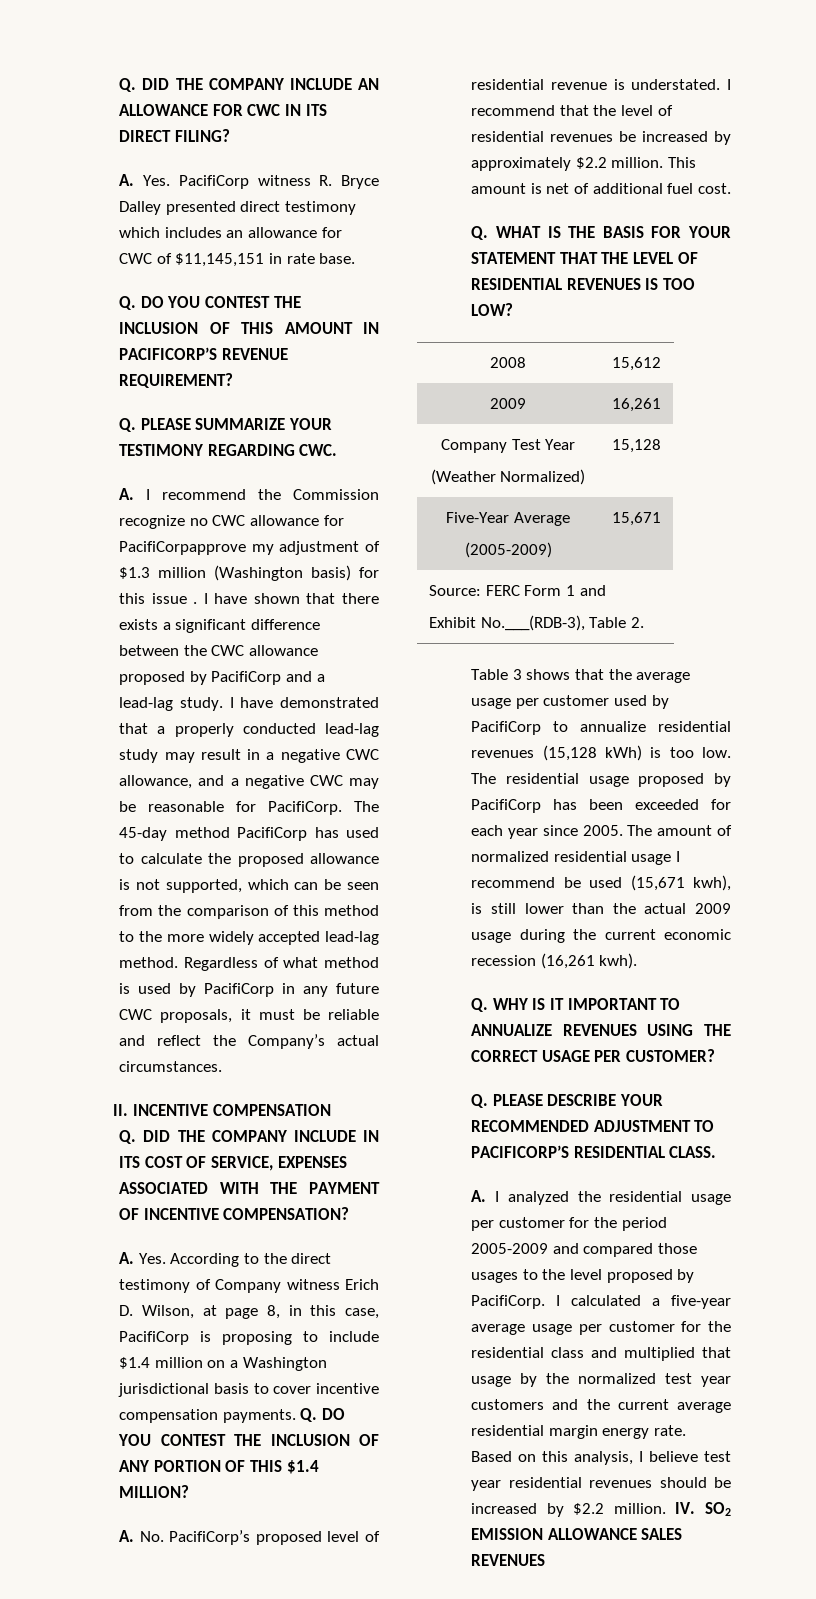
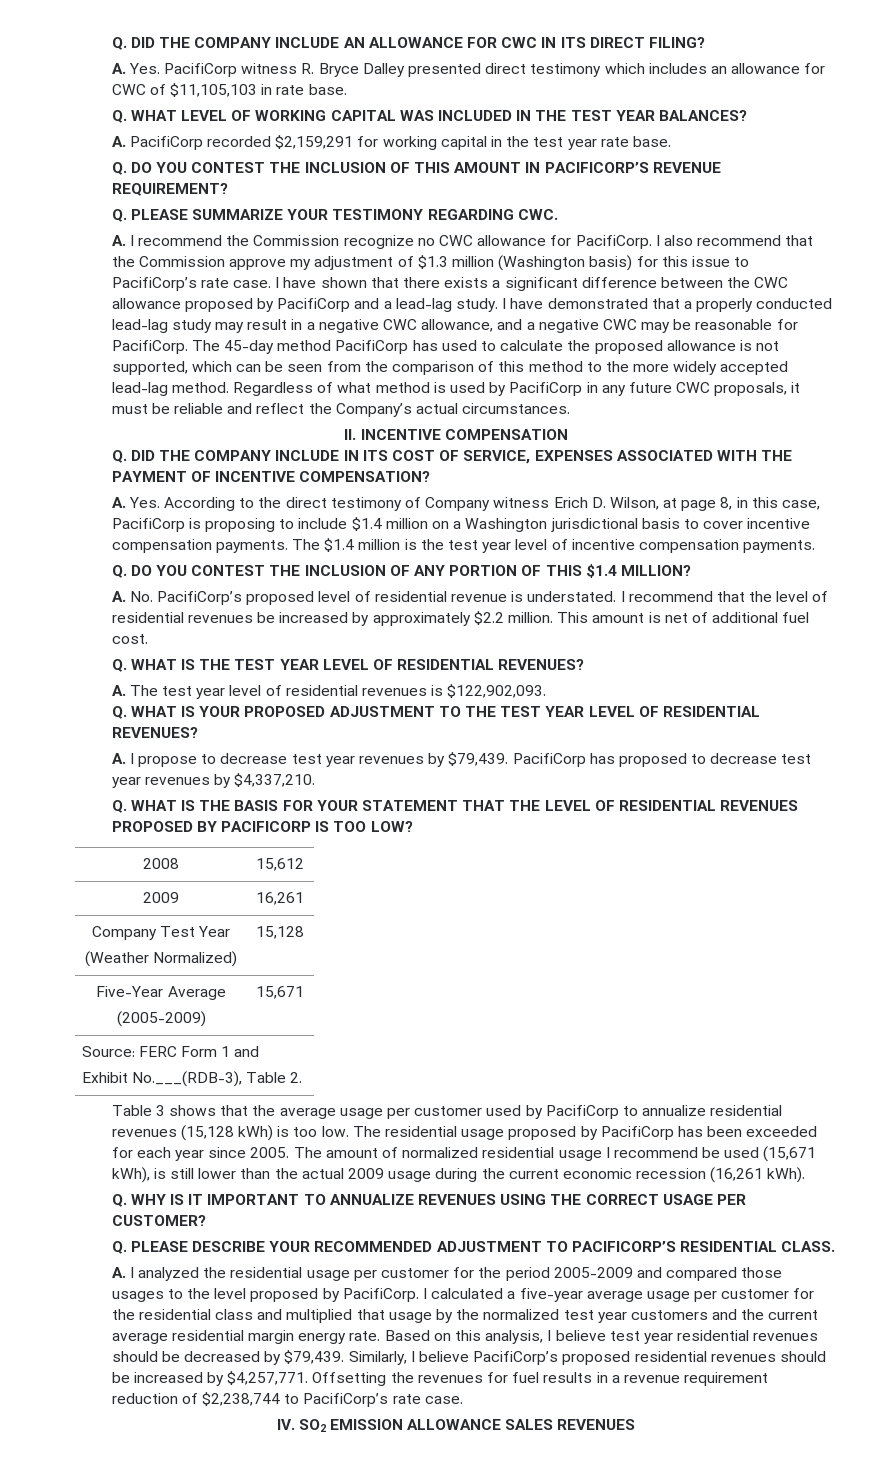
- A. Yes. PacifiCorp witness R. Bryce Dalley presented direct testimony which includes an allowance for CWC of $11,145,151 in rate base.
+ A. Yes. PacifiCorp witness R. Bryce Dalley presented direct testimony which includes an allowance for CWC of $11,105,103 in rate base.
+ Q. WHAT LEVEL OF WORKING CAPITAL WAS INCLUDED IN THE TEST YEAR BALANCES?
+ A. PacifiCorp recorded $2,159,291 for working capital in the test year rate base.
- A. I recommend the Commission recognize no CWC allowance for PacifiCorpapprove my adjustment of $1.3 million (Washington basis) for this issue .
+ A. I recommend the Commission recognize no CWC allowance for PacifiCorp. I also recommend that the Commission approve my adjustment of $1.3 million (Washington basis) for this issue to PacifiCorp’s rate case.
- A. Yes. According to the direct testimony of Company witness Erich D. Wilson, at page 8, in this case, PacifiCorp is proposing to include $1.4 million on a Washington jurisdictional basis to cover incentive compensation payments. Q. DO YOU CONTEST THE INCLUSION OF ANY PORTION OF THIS $1.4 MILLION?
+ A. Yes. According to the direct testimony of Company witness Erich D. Wilson, at page 8, in this case, PacifiCorp is proposing to include $1.4 million on a Washington jurisdictional basis to cover incentive compensation payments. The $1.4 million is the test year level of incentive compensation payments.
+ Q. DO YOU CONTEST THE INCLUSION OF ANY PORTION OF THIS $1.4 MILLION?
+ Q. WHAT IS THE TEST YEAR LEVEL OF RESIDENTIAL REVENUES?
+ A. The test year level of residential revenues is $122,902,093.
+ Q. WHAT IS YOUR PROPOSED ADJUSTMENT TO THE TEST YEAR LEVEL OF RESIDENTIAL REVENUES?
+ A. I propose to decrease test year revenues by $79,439. PacifiCorp has proposed to decrease test year revenues by $4,337,210.
- Q. WHAT IS THE BASIS FOR YOUR STATEMENT THAT THE LEVEL OF RESIDENTIAL REVENUES IS TOO LOW?
+ Q. WHAT IS THE BASIS FOR YOUR STATEMENT THAT THE LEVEL OF RESIDENTIAL REVENUES PROPOSED BY PACIFICORP IS TOO LOW?
- The amount of normalized residential usage I recommend be used (15,671 kwh), is still lower than the actual 2009 usage during the current economic recession (16,261 kwh).
+ The amount of normalized residential usage I recommend be used (15,671 kWh), is still lower than the actual 2009 usage during the current economic recession (16,261 kWh).
- Based on this analysis, I believe test year residential revenues should be increased by $2.2 million. IV. SO2 EMISSION ALLOWANCE SALES REVENUES
+ Based on this analysis, I believe test year residential revenues should be decreased by $79,439. Similarly, I believe PacifiCorp’s proposed residential revenues should be increased by $4,257,771. Offsetting the revenues for fuel results in a revenue requirement reduction of $2,238,744 to PacifiCorp’s rate case.
+ IV. SO2 EMISSION ALLOWANCE SALES REVENUES

